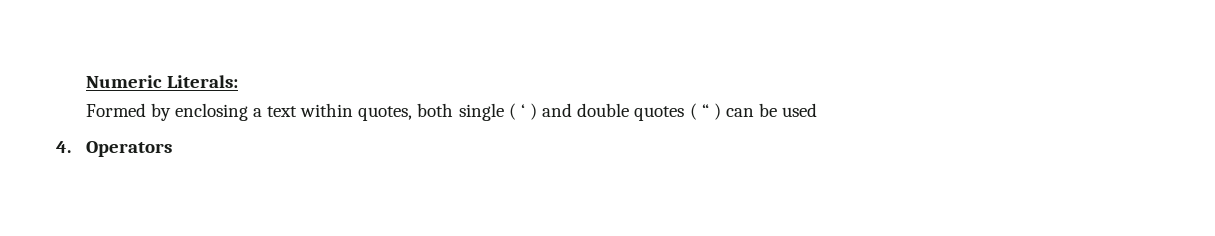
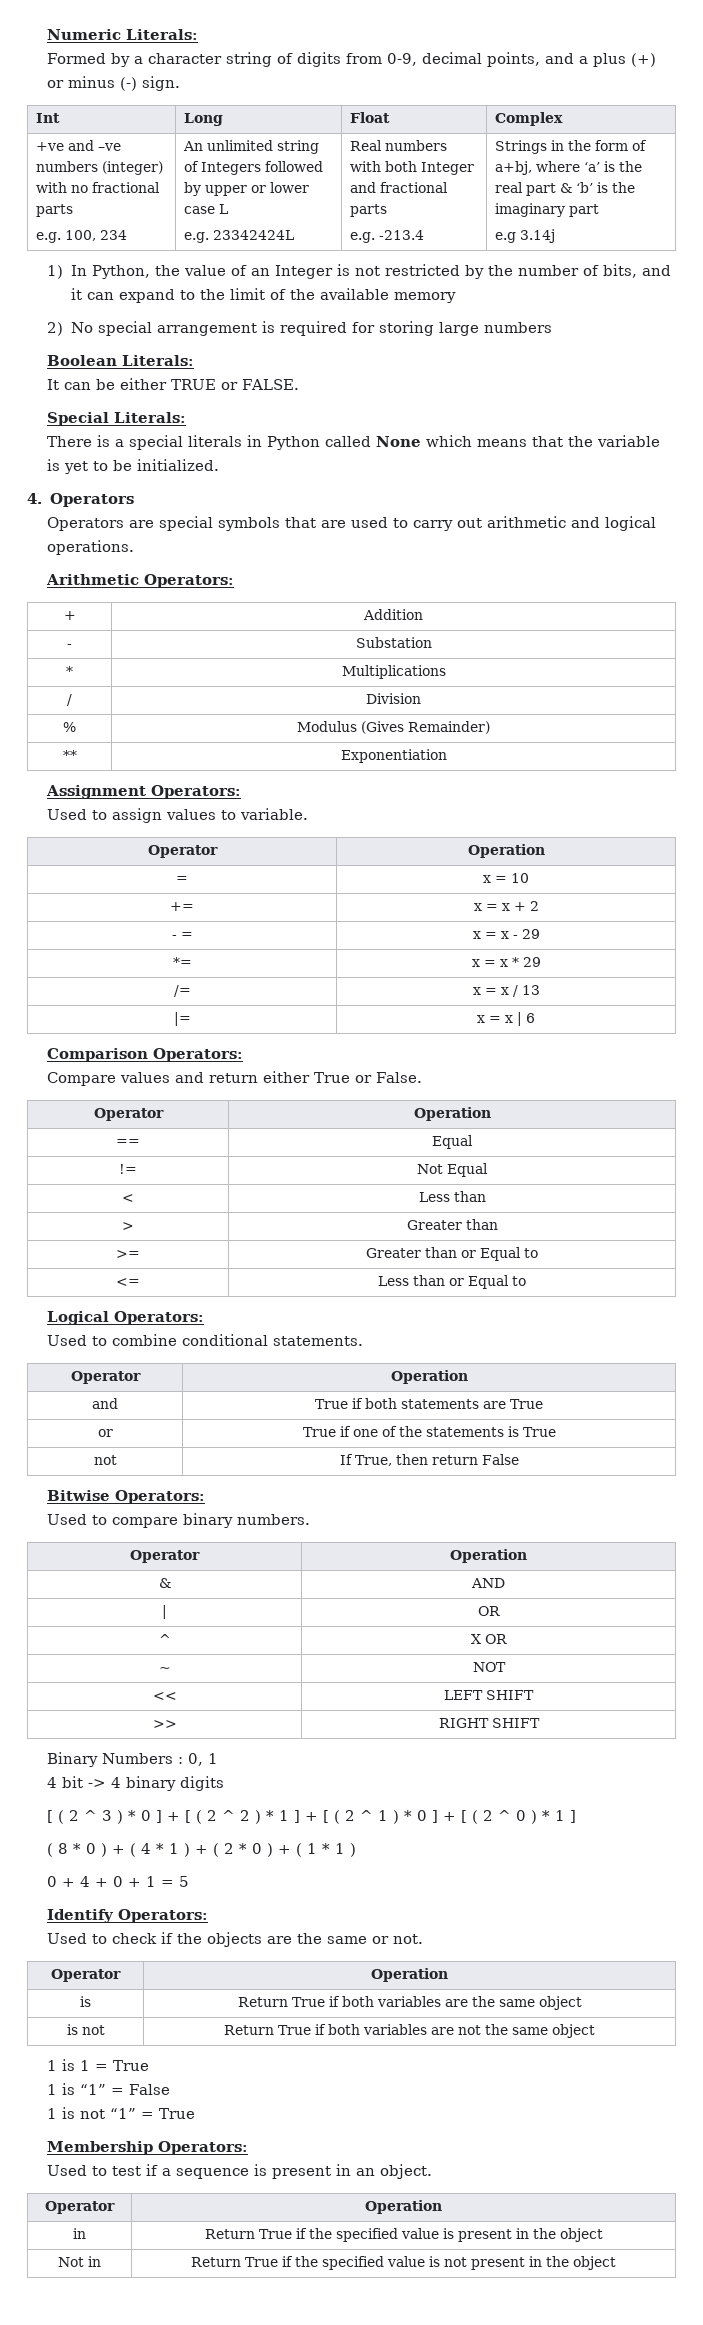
- Formed by enclosing a text within quotes, both single ( ‘ ) and double quotes ( “ ) can be used
+ Formed by a character string of digits from 0-9, decimal points, and a plus (+) or minus (-) sign.
+ Int | Long | Float | Complex
+ +ve and –ve numbers (integer) with no fractional parts
+ e.g. 100, 234 | An unlimited string of Integers followed by upper or lower case L
+ e.g. 23342424L | Real numbers with both Integer and fractional parts
+ e.g. -213.4 | Strings in the form of a+bj, where ‘a’ is the real part & ‘b’ is the imaginary part
+ e.g 3.14j
+ 1) In Python, the value of an Integer is not restricted by the number of bits, and it can expand to the limit of the available memory
+ 2) No special arrangement is required for storing large numbers
+ Boolean Literals:
+ It can be either TRUE or FALSE.
+ Special Literals:
+ There is a special literals in Python called None which means that the variable is yet to be initialized.
  4. Operators
+ Operators are special symbols that are used to carry out arithmetic and logical operations.
+ Arithmetic Operators:
+ + | Addition
+ - | Substation
+ * | Multiplications
+ / | Division
+ % | Modulus (Gives Remainder)
+ ** | Exponentiation
+ Assignment Operators:
+ Used to assign values to variable.
+ Operator | Operation
+ = | x = 10
+ += | x = x + 2
+ - = | x = x - 29
+ *= | x = x * 29
+ /= | x = x / 13
+ |= | x = x | 6
+ Comparison Operators:
+ Compare values and return either True or False.
+ Operator | Operation
+ == | Equal
+ != | Not Equal
+ < | Less than
+ > | Greater than
+ >= | Greater than or Equal to
+ <= | Less than or Equal to
+ Logical Operators:
+ Used to combine conditional statements.
+ Operator | Operation
+ and | True if both statements are True
+ or | True if one of the statements is True
+ not | If True, then return False
+ Bitwise Operators:
+ Used to compare binary numbers.
+ Operator | Operation
+ & | AND
+ | | OR
+ ^ | X OR
+ ~ | NOT
+ << | LEFT SHIFT
+ >> | RIGHT SHIFT
+ Binary Numbers : 0, 1
+ 4 bit -> 4 binary digits
+ [ ( 2 ^ 3 ) * 0 ] + [ ( 2 ^ 2 ) * 1 ] + [ ( 2 ^ 1 ) * 0 ] + [ ( 2 ^ 0 ) * 1 ]
+ ( 8 * 0 ) + ( 4 * 1 ) + ( 2 * 0 ) + ( 1 * 1 )
+ 0 + 4 + 0 + 1 = 5
+ Identify Operators:
+ Used to check if the objects are the same or not.
+ Operator | Operation
+ is | Return True if both variables are the same object
+ is not | Return True if both variables are not the same object
+ 1 is 1 = True
+ 1 is “1” = False
+ 1 is not “1” = True
+ Membership Operators:
+ Used to test if a sequence is present in an object.
+ Operator | Operation
+ in | Return True if the specified value is present in the object
+ Not in | Return True if the specified value is not present in the object

